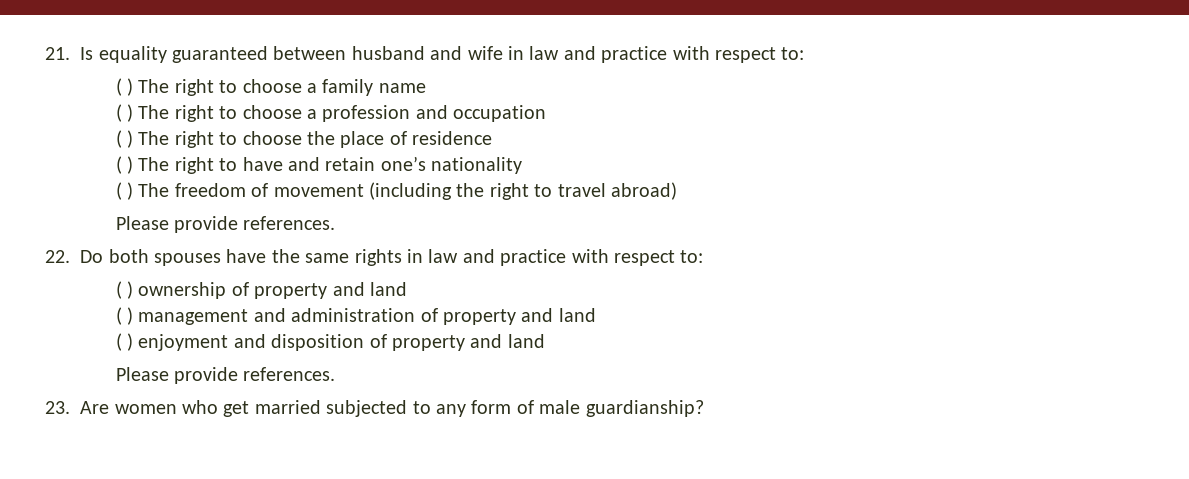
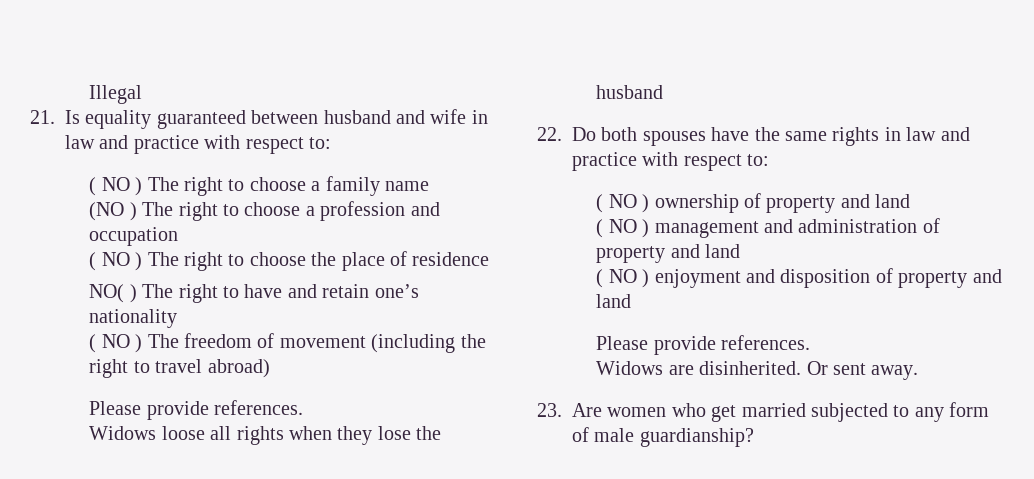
+ Illegal
- ( ) The right to choose a family name
+ ( NO ) The right to choose a family name
- ( ) The right to choose a profession and occupation
+ (NO ) The right to choose a profession and occupation
- ( ) The right to choose the place of residence
+ ( NO ) The right to choose the place of residence
- ( ) The right to have and retain one’s nationality
+ NO( ) The right to have and retain one’s nationality
- ( ) The freedom of movement (including the right to travel abroad)
+ ( NO ) The freedom of movement (including the right to travel abroad)
+ Widows loose all rights when they lose the husband
- ( ) ownership of property and land
+ ( NO ) ownership of property and land
- ( ) management and administration of property and land
+ ( NO ) management and administration of property and land
- ( ) enjoyment and disposition of property and land
+ ( NO ) enjoyment and disposition of property and land
+ Widows are disinherited. Or sent away.

